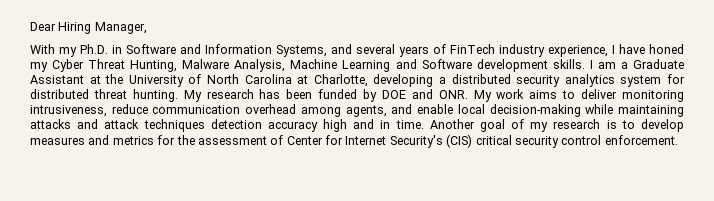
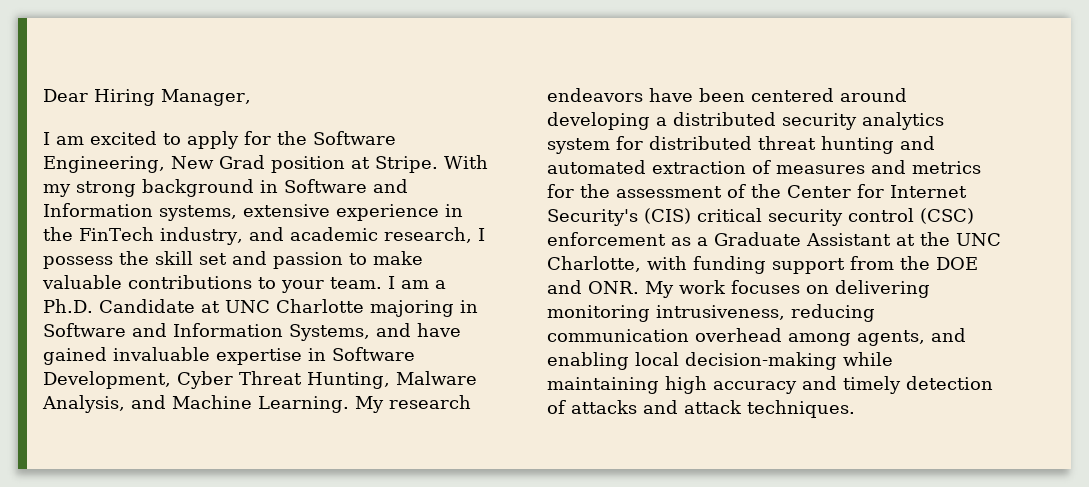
- With my Ph.D. in Software and Information Systems, and several years of FinTech industry experience, I have honed my Cyber Threat Hunting, Malware Analysis, Machine Learning and Software development skills. I am a Graduate Assistant at the University of North Carolina at Charlotte, developing a distributed security analytics system for distributed threat hunting. My research has been funded by DOE and ONR. My work aims to deliver monitoring intrusiveness, reduce communication overhead among agents, and enable local decision-making while maintaining attacks and attack techniques detection accuracy high and in time. Another goal of my research is to develop measures and metrics for the assessment of Center for Internet Security's (CIS) critical security control enforcement.
+ I am excited to apply for the Software Engineering, New Grad position at Stripe. With my strong background in Software and Information systems, extensive experience in the FinTech industry, and academic research, I possess the skill set and passion to make valuable contributions to your team. I am a Ph.D. Candidate at UNC Charlotte majoring in Software and Information Systems, and have gained invaluable expertise in Software Development, Cyber Threat Hunting, Malware Analysis, and Machine Learning. My research endeavors have been centered around developing a distributed security analytics system for distributed threat hunting and automated extraction of measures and metrics for the assessment of the Center for Internet Security's (CIS) critical security control (CSC) enforcement as a Graduate Assistant at the UNC Charlotte, with funding support from the DOE and ONR. My work focuses on delivering monitoring intrusiveness, reducing communication overhead among agents, and enabling local decision-making while maintaining high accuracy and timely detection of attacks and attack techniques.

